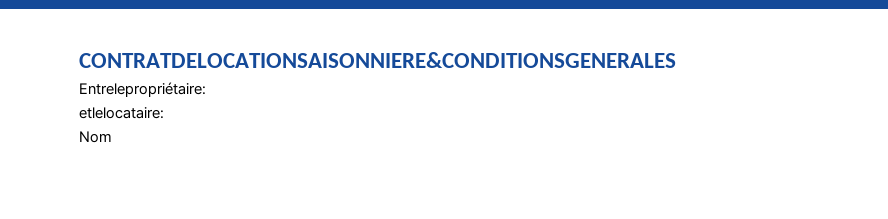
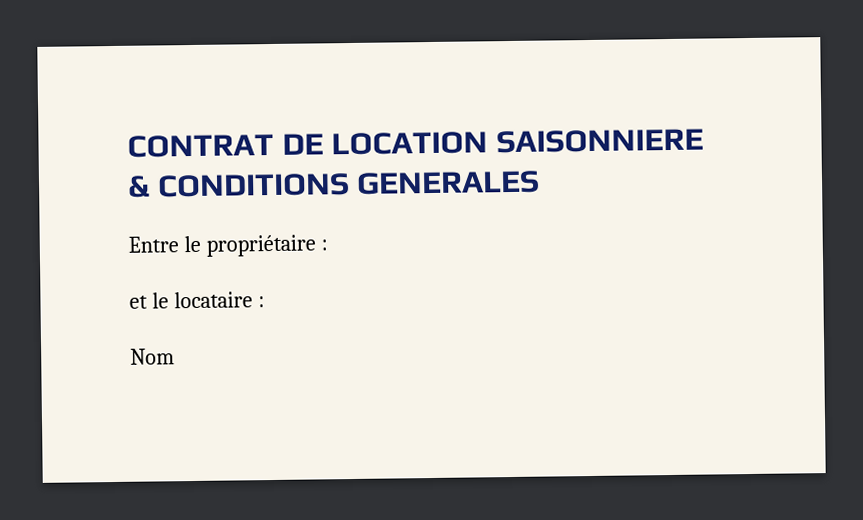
- CONTRATDELOCATIONSAISONNIERE&CONDITIONSGENERALES
- Entrelepropriétaire:
- etlelocataire:
+ CONTRAT DE LOCATION SAISONNIERE & CONDITIONS GENERALES
+ Entre le propriétaire :
+ et le locataire :

